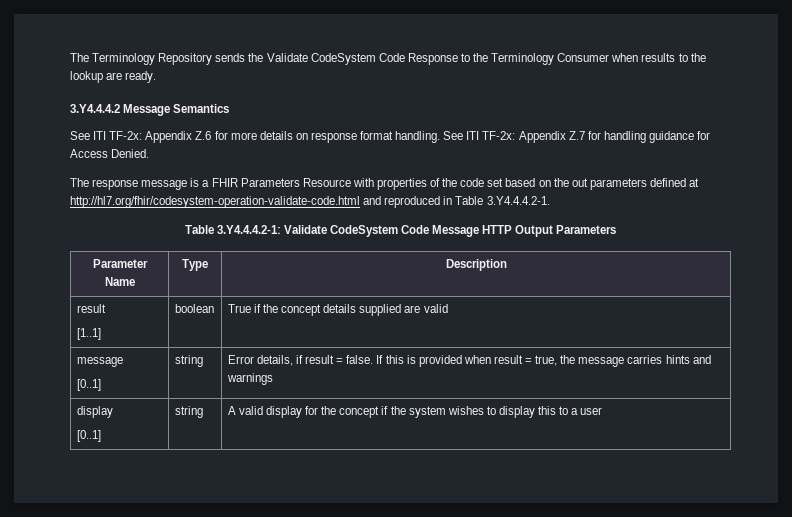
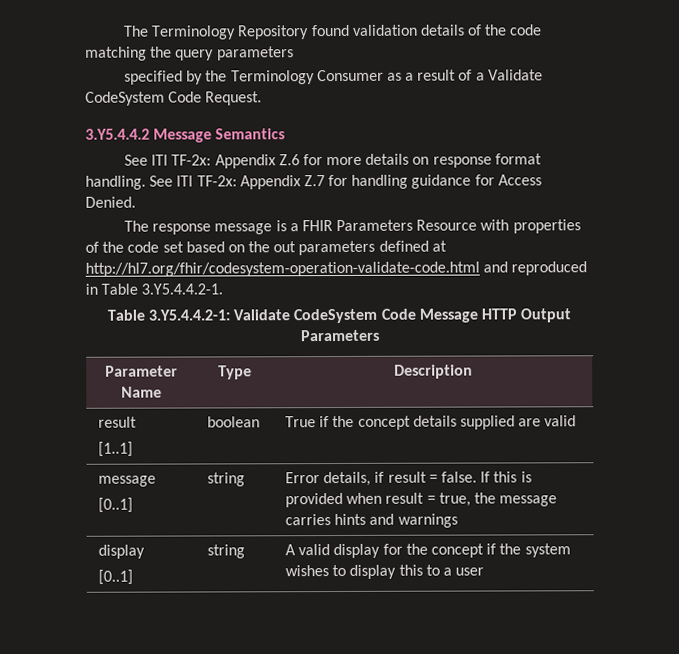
- The Terminology Repository sends the Validate CodeSystem Code Response to the Terminology Consumer when results to the lookup are ready.
- 3.Y4.4.4.2 Message Semantics
+ The Terminology Repository found validation details of the code matching the query parameters
+ specified by the Terminology Consumer as a result of a Validate CodeSystem Code Request.
+ 3.Y5.4.4.2 Message Semantics
- The response message is a FHIR Parameters Resource with properties of the code set based on the out parameters defined at http://hl7.org/fhir/codesystem-operation-validate-code.html and reproduced in Table 3.Y4.4.4.2-1.
- Table 3.Y4.4.4.2-1: Validate CodeSystem Code Message HTTP Output Parameters
+ The response message is a FHIR Parameters Resource with properties of the code set based on the out parameters defined at http://hl7.org/fhir/codesystem-operation-validate-code.html and reproduced in Table 3.Y5.4.4.2-1.
+ Table 3.Y5.4.4.2-1: Validate CodeSystem Code Message HTTP Output Parameters

